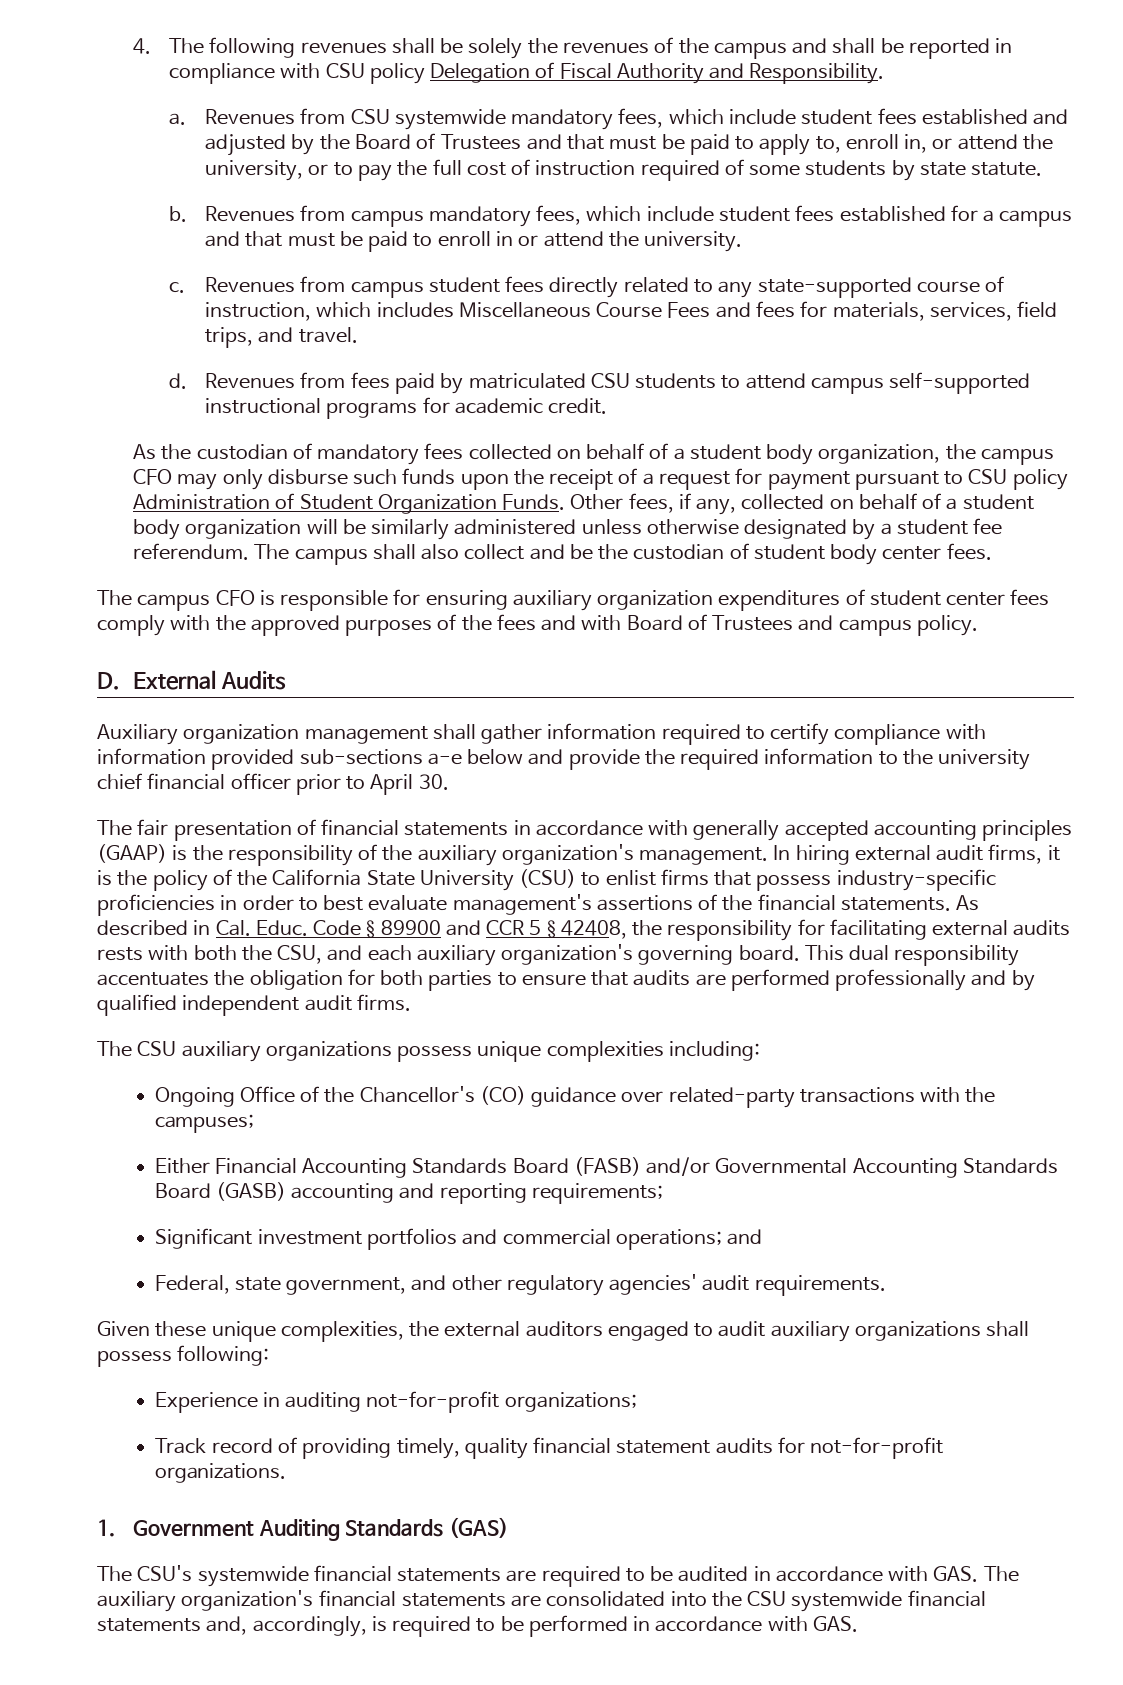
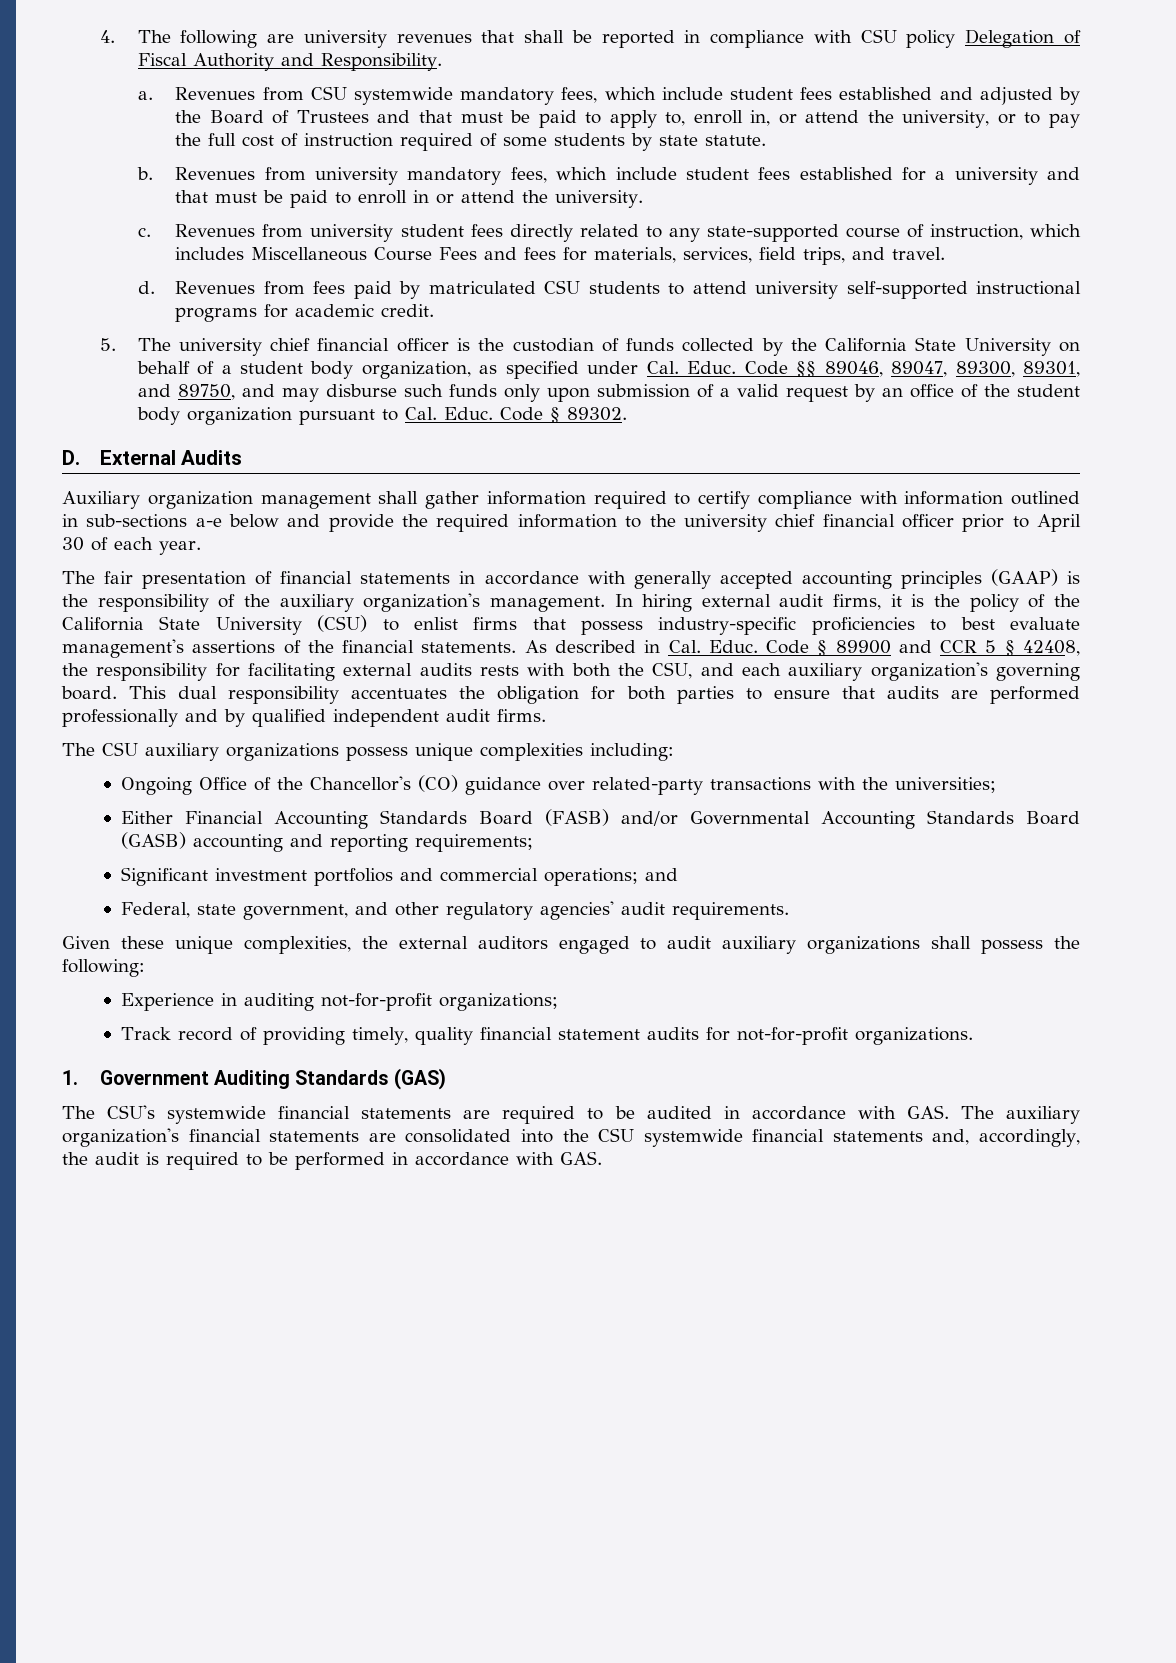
- 4. The following revenues shall be solely the revenues of the campus and shall be reported in compliance with CSU policy Delegation of Fiscal Authority and Responsibility.
+ 4. The following are university revenues that shall be reported in compliance with CSU policy Delegation of Fiscal Authority and Responsibility.
- Revenues from campus mandatory fees, which include student fees established for a campus and that must be paid to enroll in or attend the university.
+ Revenues from university mandatory fees, which include student fees established for a university and that must be paid to enroll in or attend the university.
- Revenues from campus student fees directly related to any state-supported course of instruction, which includes Miscellaneous Course Fees and fees for materials, services, field trips, and travel.
+ Revenues from university student fees directly related to any state-supported course of instruction, which includes Miscellaneous Course Fees and fees for materials, services, field trips, and travel.
- Revenues from fees paid by matriculated CSU students to attend campus self-supported instructional programs for academic credit.
+ Revenues from fees paid by matriculated CSU students to attend university self-supported instructional programs for academic credit.
- As the custodian of mandatory fees collected on behalf of a student body organization, the campus CFO may only disburse such funds upon the receipt of a request for payment pursuant to CSU policy Administration of Student Organization Funds. Other fees, if any, collected on behalf of a student body organization will be similarly administered unless otherwise designated by a student fee referendum. The campus shall also collect and be the custodian of student body center fees.
- The campus CFO is responsible for ensuring auxiliary organization expenditures of student center fees comply with the approved purposes of the fees and with Board of Trustees and campus policy.
+ 5. The university chief financial officer is the custodian of funds collected by the California State University on behalf of a student body organization, as specified under Cal. Educ. Code §§ 89046, 89047, 89300, 89301, and 89750, and may disburse such funds only upon submission of a valid request by an office of the student body organization pursuant to Cal. Educ. Code § 89302.
- Auxiliary organization management shall gather information required to certify compliance with information provided sub-sections a-e below and provide the required information to the university chief financial officer prior to April 30.
+ Auxiliary organization management shall gather information required to certify compliance with information outlined in sub-sections a-e below and provide the required information to the university chief financial officer prior to April 30 of each year.
- In hiring external audit firms, it is the policy of the California State University (CSU) to enlist firms that possess industry-specific proficiencies in order to best evaluate management's assertions of the financial statements.
+ In hiring external audit firms, it is the policy of the California State University (CSU) to enlist firms that possess industry-specific proficiencies to best evaluate management's assertions of the financial statements.
- Ongoing Office of the Chancellor's (CO) guidance over related-party transactions with the campuses;
+ Ongoing Office of the Chancellor's (CO) guidance over related-party transactions with the universities;
- Given these unique complexities, the external auditors engaged to audit auxiliary organizations shall possess following:
+ Given these unique complexities, the external auditors engaged to audit auxiliary organizations shall possess the following:
- The CSU's systemwide financial statements are required to be audited in accordance with GAS. The auxiliary organization's financial statements are consolidated into the CSU systemwide financial statements and, accordingly, is required to be performed in accordance with GAS.
+ The CSU's systemwide financial statements are required to be audited in accordance with GAS. The auxiliary organization's financial statements are consolidated into the CSU systemwide financial statements and, accordingly, the audit is required to be performed in accordance with GAS.

